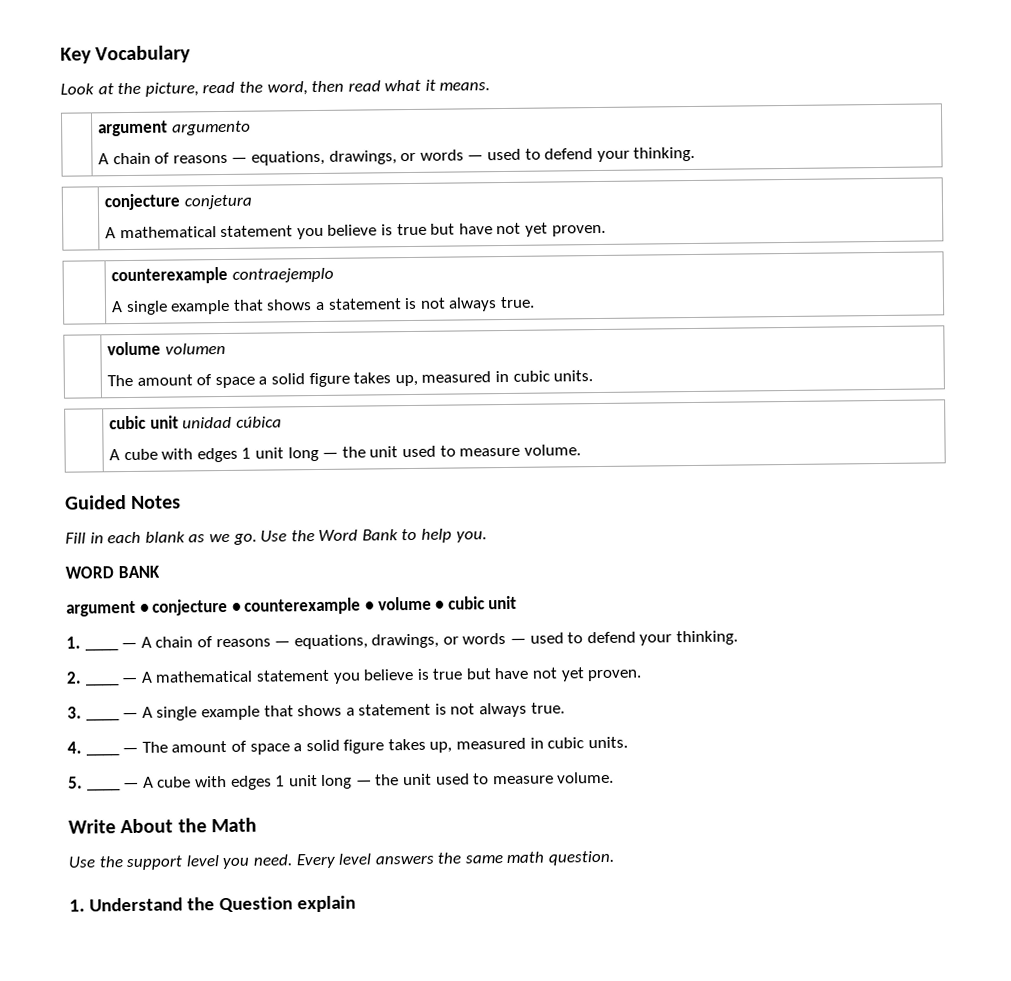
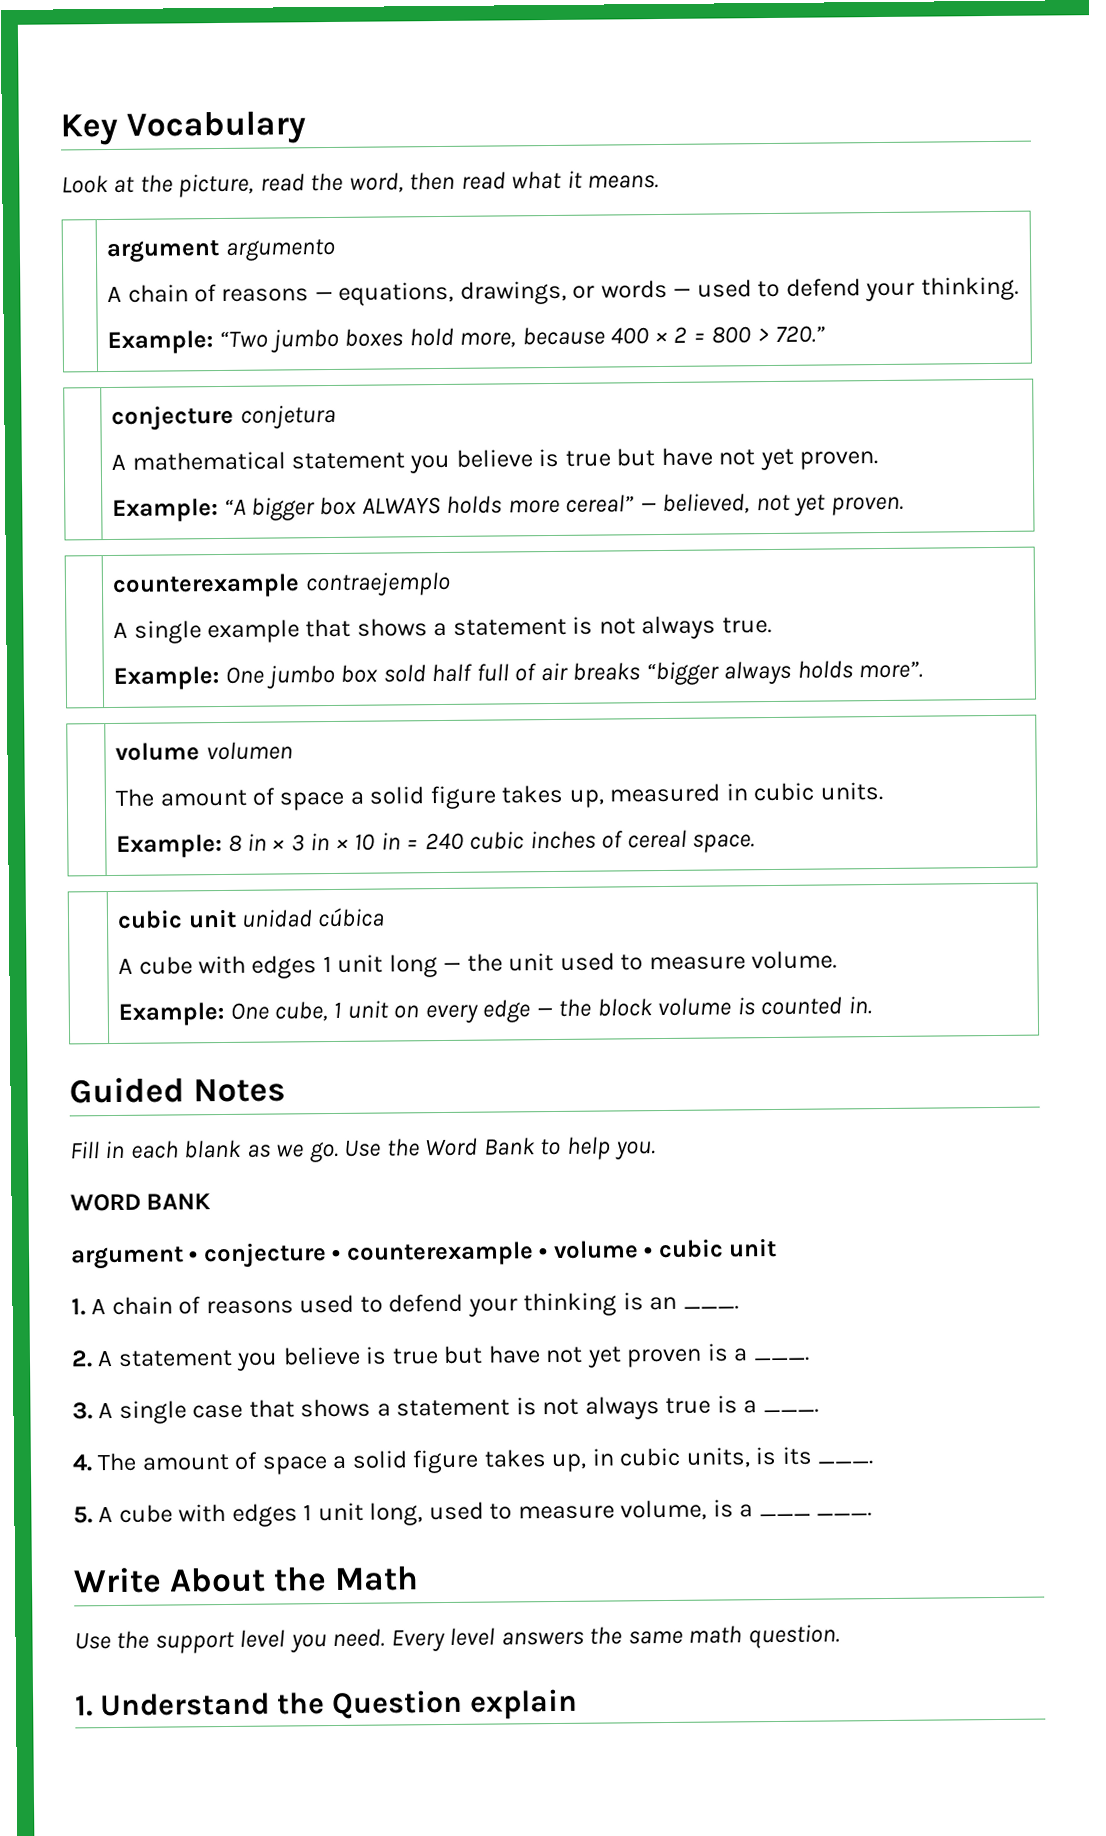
  | argument argumento
  A chain of reasons — equations, drawings, or words — used to defend your thinking.
+ Example: “Two jumbo boxes hold more, because 400 × 2 = 800 > 720.”
  | conjecture conjetura
  A mathematical statement you believe is true but have not yet proven.
+ Example: “A bigger box ALWAYS holds more cereal” — believed, not yet proven.
  | counterexample contraejemplo
  A single example that shows a statement is not always true.
+ Example: One jumbo box sold half full of air breaks “bigger always holds more”.
  | volume volumen
  The amount of space a solid figure takes up, measured in cubic units.
+ Example: 8 in × 3 in × 10 in = 240 cubic inches of cereal space.
  | cubic unit unidad cúbica
  A cube with edges 1 unit long — the unit used to measure volume.
+ Example: One cube, 1 unit on every edge — the block volume is counted in.
- 1. ____ — A chain of reasons — equations, drawings, or words — used to defend your thinking.
- 2. ____ — A mathematical statement you believe is true but have not yet proven.
+ 1. A chain of reasons used to defend your thinking is an ___.
+ 2. A statement you believe is true but have not yet proven is a ___.
- 3. ____ — A single example that shows a statement is not always true.
+ 3. A single case that shows a statement is not always true is a ___.
- 4. ____ — The amount of space a solid figure takes up, measured in cubic units.
+ 4. The amount of space a solid figure takes up, in cubic units, is its ___.
- 5. ____ — A cube with edges 1 unit long — the unit used to measure volume.
+ 5. A cube with edges 1 unit long, used to measure volume, is a ___ ___.

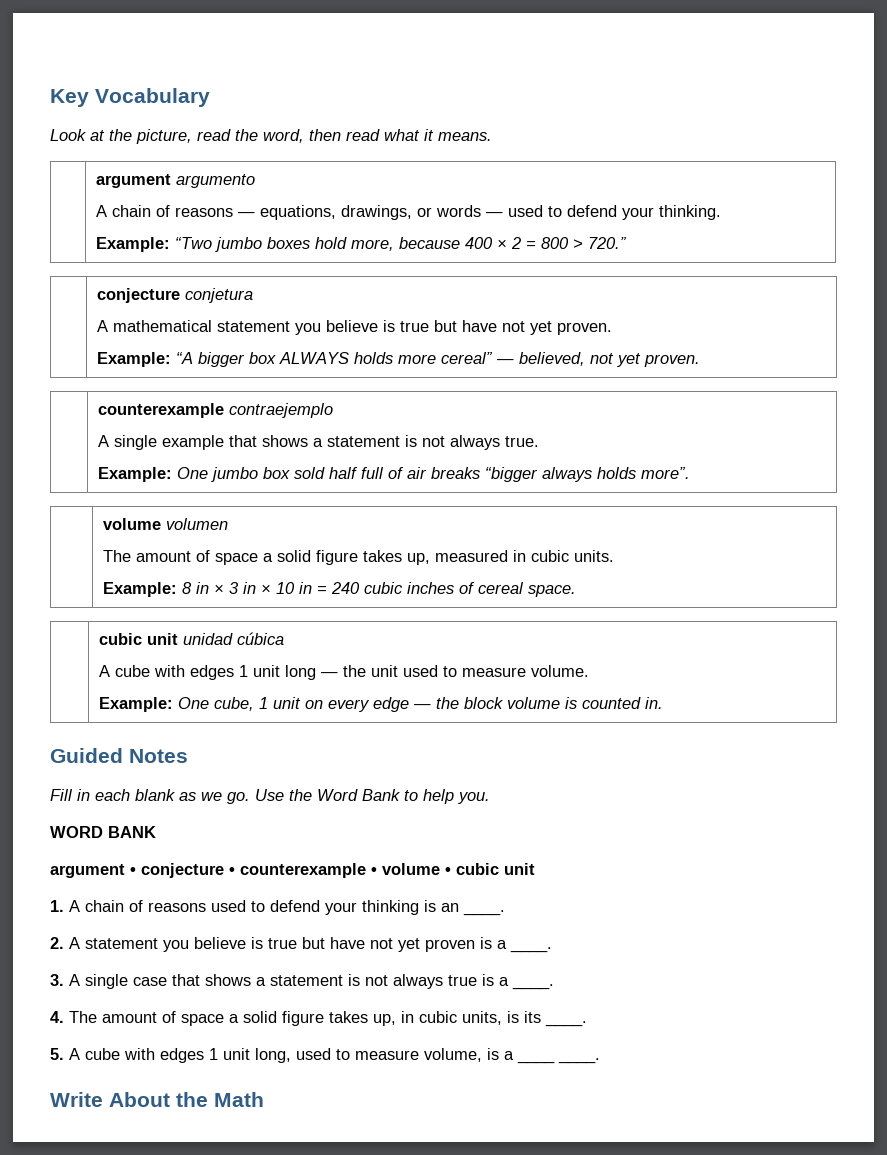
- 1. A chain of reasons used to defend your thinking is an ___.
+ 1. A chain of reasons used to defend your thinking is an ____.
- 2. A statement you believe is true but have not yet proven is a ___.
+ 2. A statement you believe is true but have not yet proven is a ____.
- 3. A single case that shows a statement is not always true is a ___.
+ 3. A single case that shows a statement is not always true is a ____.
- 4. The amount of space a solid figure takes up, in cubic units, is its ___.
+ 4. The amount of space a solid figure takes up, in cubic units, is its ____.
- 5. A cube with edges 1 unit long, used to measure volume, is a ___ ___.
+ 5. A cube with edges 1 unit long, used to measure volume, is a ____ ____.
- Use the support level you need. Every level answers the same math question.
- 1. Understand the Question explain

